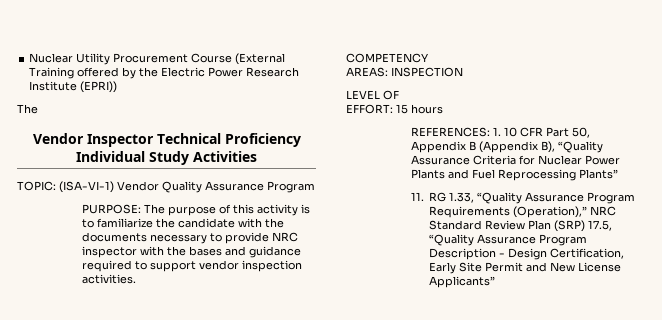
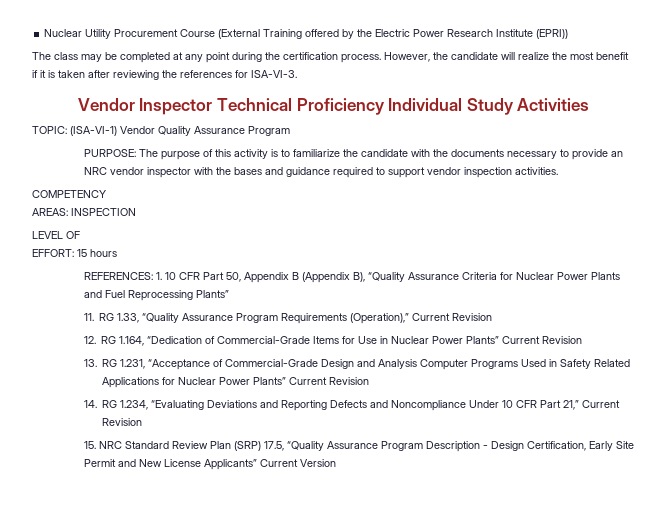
  Nuclear Utility Procurement Course (External Training offered by the Electric Power Research Institute (EPRI))
- The
+ The class may be completed at any point during the certification process. However, the candidate will realize the most benefit if it is taken after reviewing the references for ISA-VI-3.
- PURPOSE: The purpose of this activity is to familiarize the candidate with the documents necessary to provide NRC inspector with the bases and guidance required to support vendor inspection activities.
+ PURPOSE: The purpose of this activity is to familiarize the candidate with the documents necessary to provide an NRC vendor inspector with the bases and guidance required to support vendor inspection activities.
- 11. RG 1.33, “Quality Assurance Program Requirements (Operation),” NRC Standard Review Plan (SRP) 17.5, “Quality Assurance Program Description - Design Certification, Early Site Permit and New License Applicants”
+ 11. RG 1.33, “Quality Assurance Program Requirements (Operation),” Current Revision
+ 12. RG 1.164, “Dedication of Commercial-Grade Items for Use in Nuclear Power Plants” Current Revision
+ 13. RG 1.231, “Acceptance of Commercial-Grade Design and Analysis Computer Programs Used in Safety Related Applications for Nuclear Power Plants” Current Revision
+ 14. RG 1.234, “Evaluating Deviations and Reporting Defects and Noncompliance Under 10 CFR Part 21,” Current Revision
+ 15. NRC Standard Review Plan (SRP) 17.5, “Quality Assurance Program Description - Design Certification, Early Site Permit and New License Applicants” Current Version

